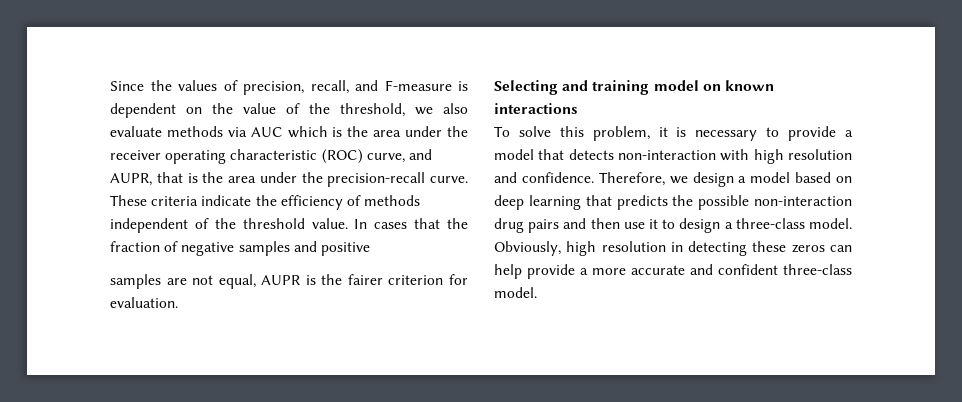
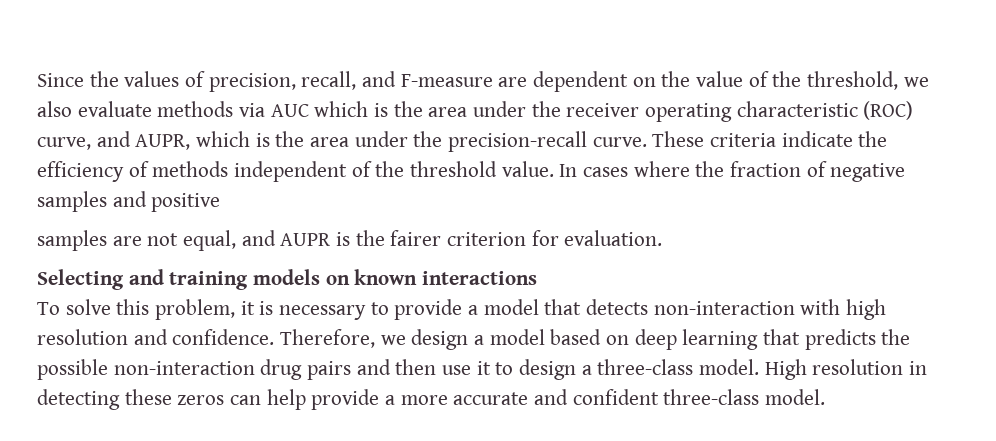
- Since the values of precision, recall, and F-measure is dependent on the value of the threshold, we also evaluate methods via AUC which is the area under the receiver operating characteristic (ROC) curve, and AUPR, that is the area under the precision-recall curve.
+ Since the values of precision, recall, and F-measure are dependent on the value of the threshold, we also evaluate methods via AUC which is the area under the receiver operating characteristic (ROC) curve, and AUPR, which is the area under the precision-recall curve.
- In cases that the fraction of negative samples and positive
+ In cases where the fraction of negative samples and positive
- samples are not equal, AUPR is the fairer criterion for evaluation.
+ samples are not equal, and AUPR is the fairer criterion for evaluation.
- Selecting and training model on known interactions
+ Selecting and training models on known interactions
- Obviously, high resolution in detecting these zeros can help provide a more accurate and confident three-class model.
+ High resolution in detecting these zeros can help provide a more accurate and confident three-class model.

